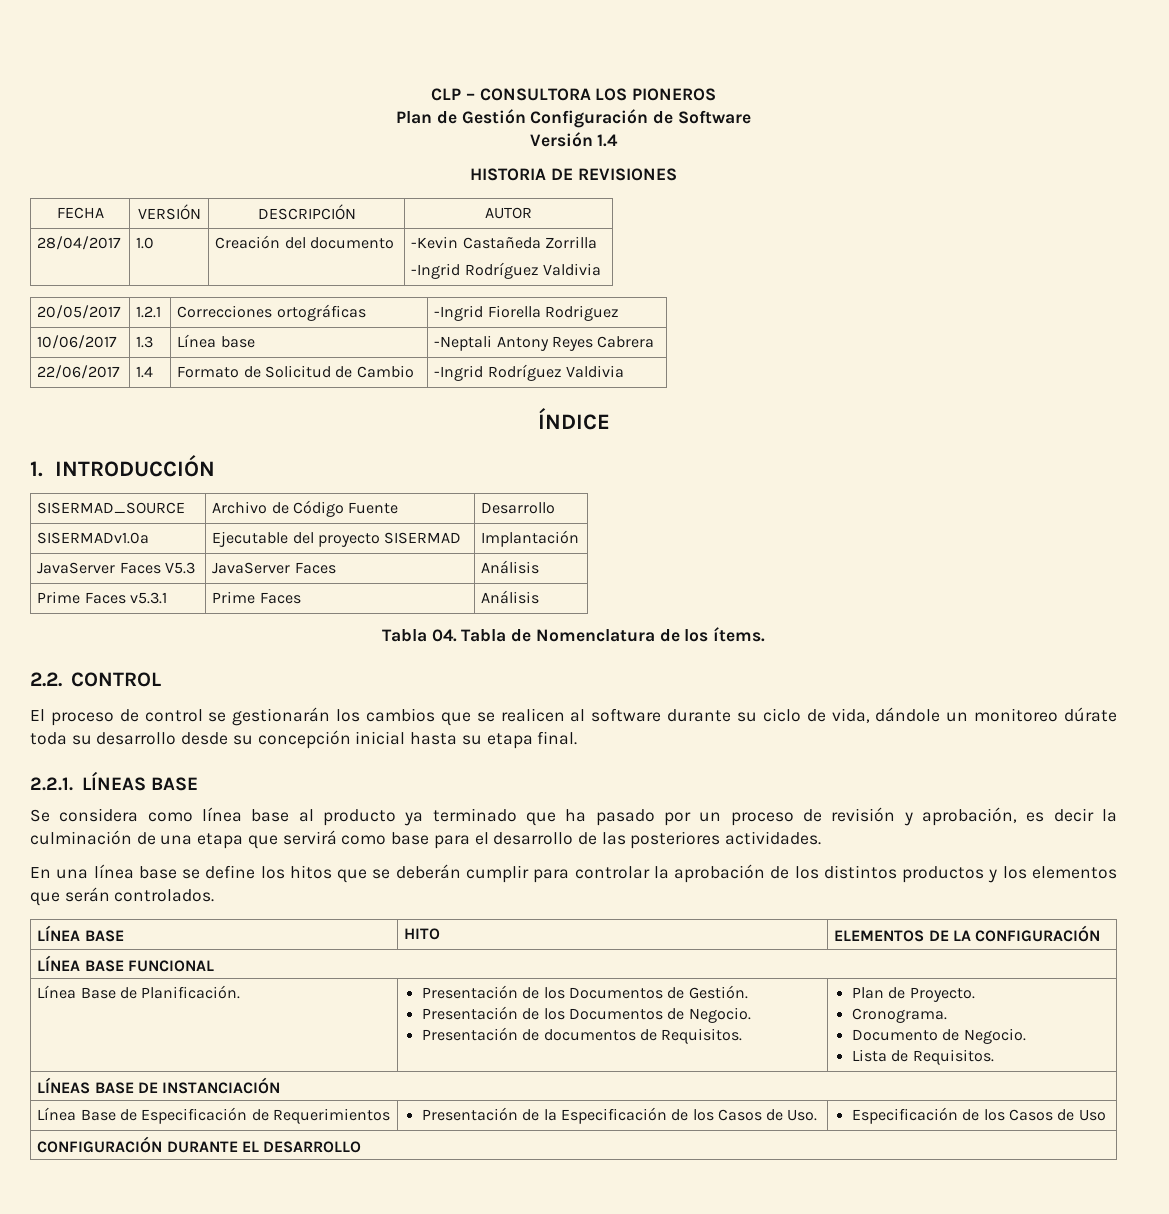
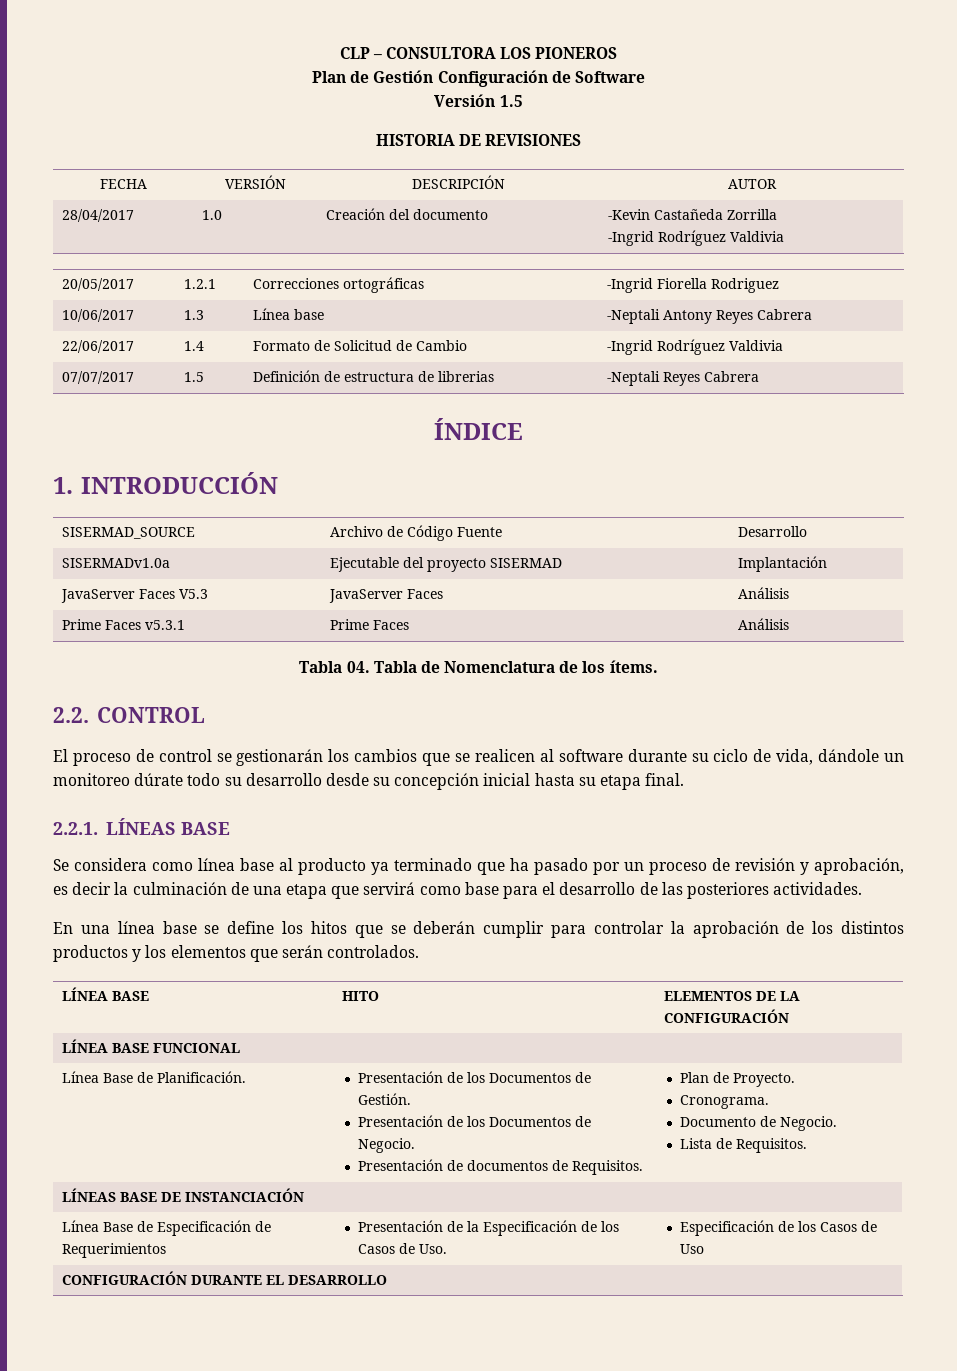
- Versión 1.4
+ Versión 1.5
+ 07/07/2017 | 1.5 | Definición de estructura de librerias | -Neptali Reyes Cabrera
- El proceso de control se gestionarán los cambios que se realicen al software durante su ciclo de vida, dándole un monitoreo dúrate toda su desarrollo desde su concepción inicial hasta su etapa final.
+ El proceso de control se gestionarán los cambios que se realicen al software durante su ciclo de vida, dándole un monitoreo dúrate todo su desarrollo desde su concepción inicial hasta su etapa final.

